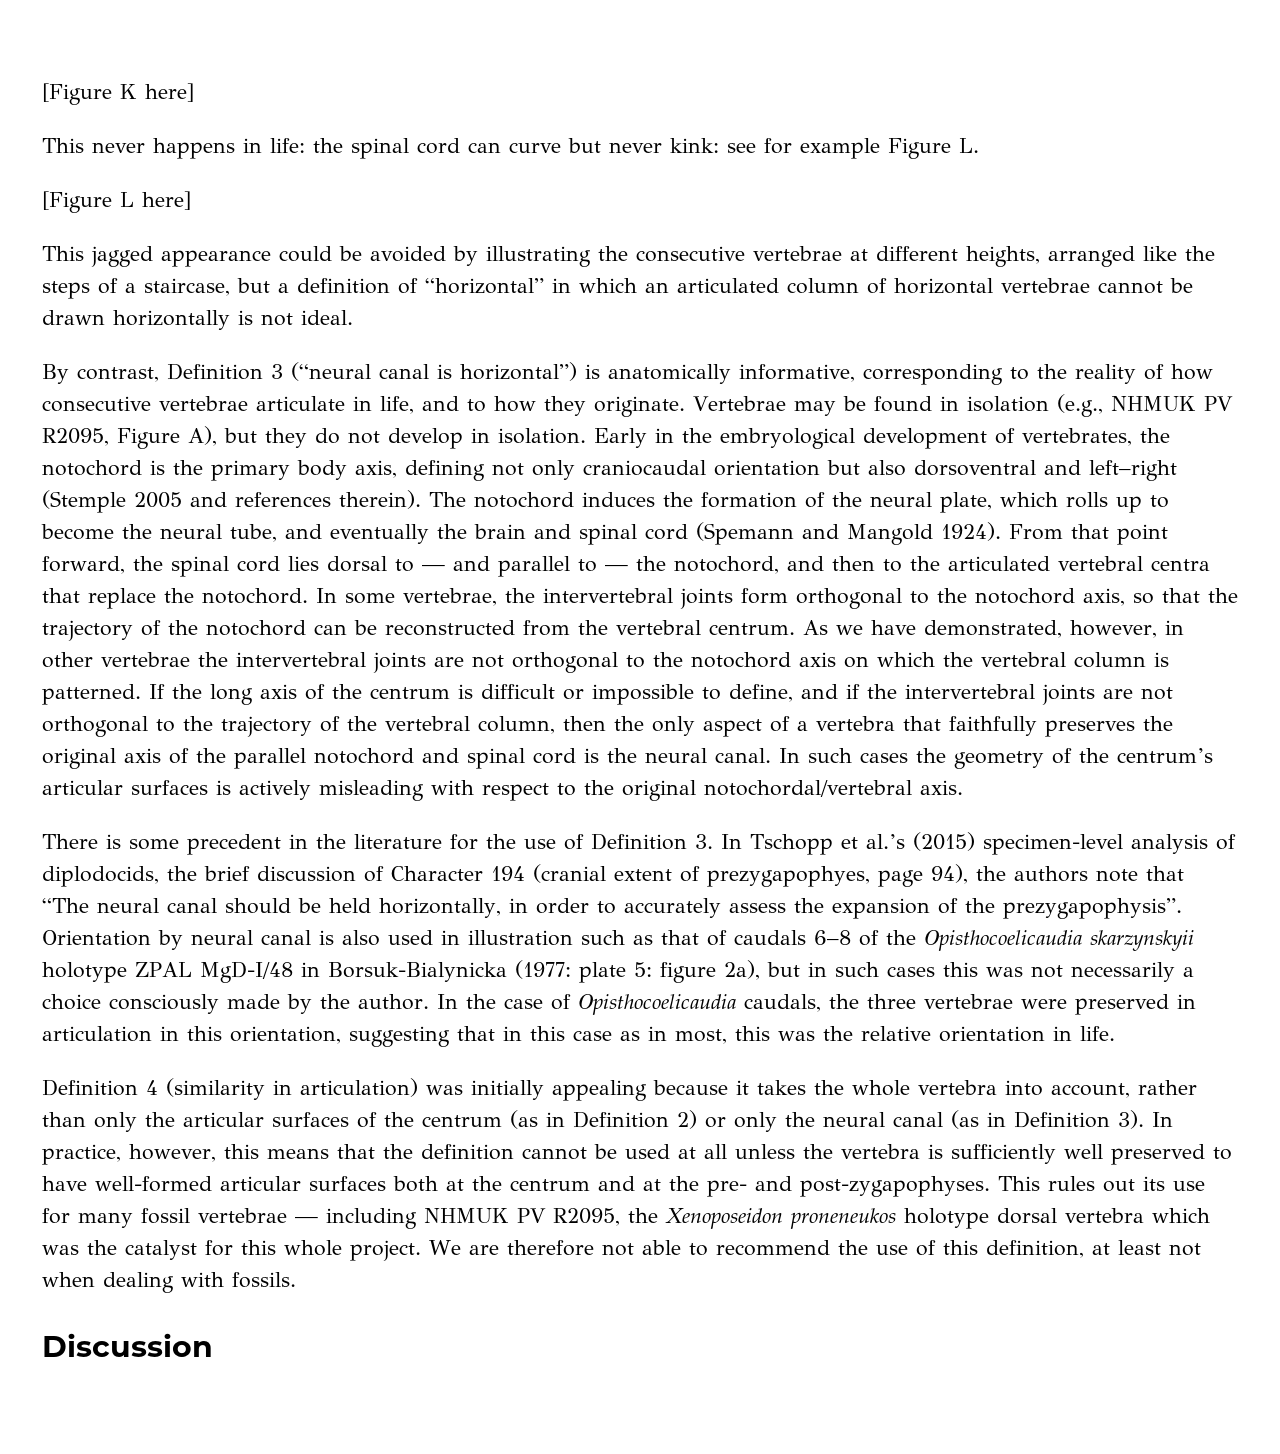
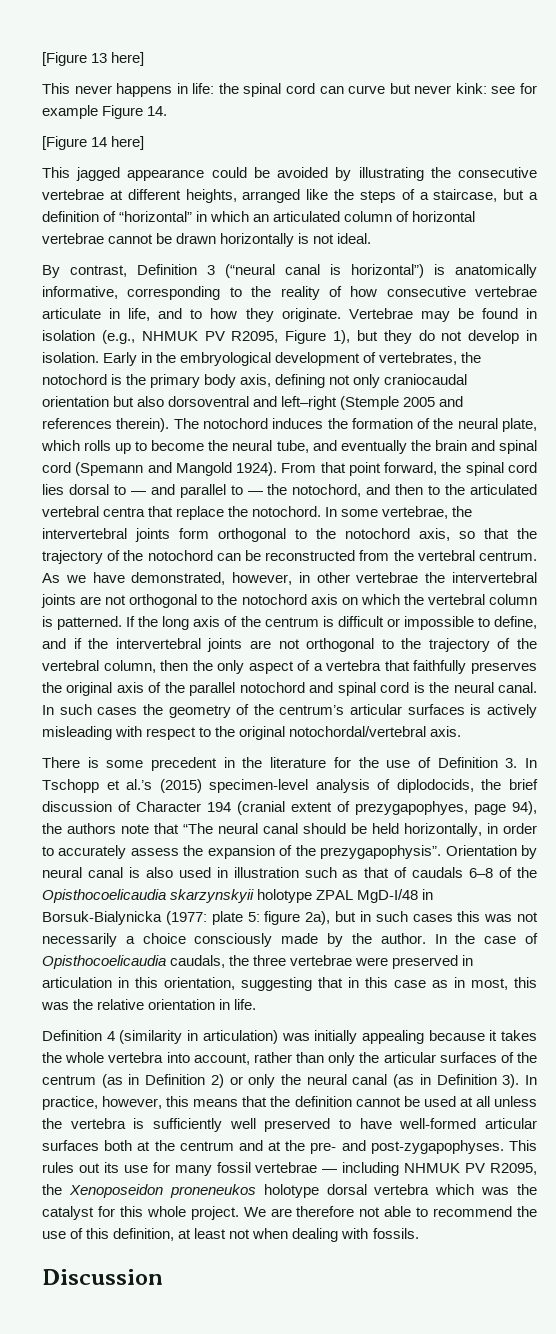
- [Figure K here]
+ [Figure 13 here]
- This never happens in life: the spinal cord can curve but never kink: see for example Figure L.
- [Figure L here]
+ This never happens in life: the spinal cord can curve but never kink: see for example Figure 14.
+ [Figure 14 here]
- Vertebrae may be found in isolation (e.g., NHMUK PV R2095, Figure A), but they do not develop in isolation.
+ Vertebrae may be found in isolation (e.g., NHMUK PV R2095, Figure 1), but they do not develop in isolation.

